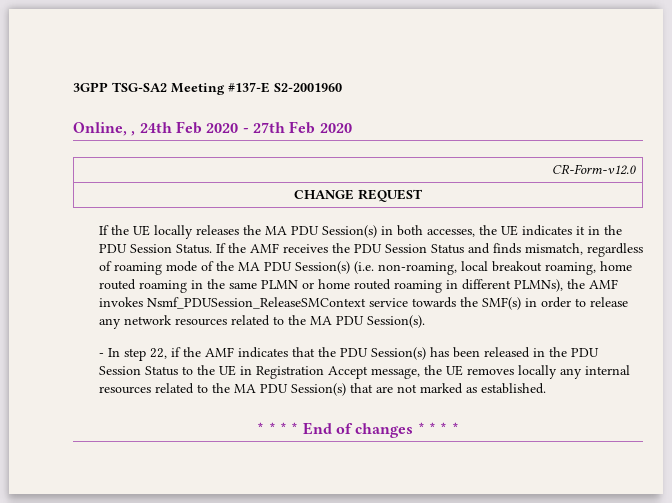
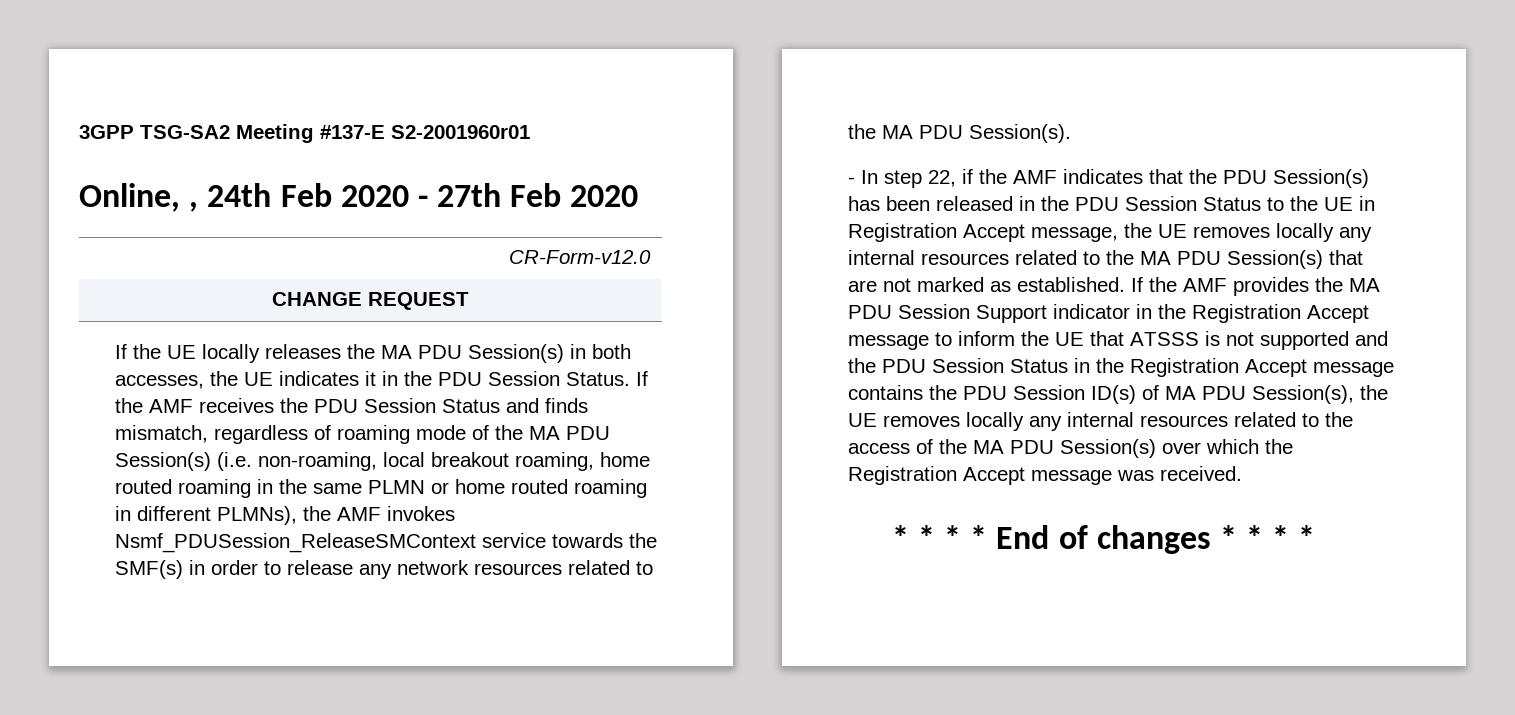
- 3GPP TSG-SA2 Meeting #137-E S2-2001960
+ 3GPP TSG-SA2 Meeting #137-E S2-2001960r01
+ If the AMF provides the MA PDU Session Support indicator in the Registration Accept message to inform the UE that ATSSS is not supported and the PDU Session Status in the Registration Accept message contains the PDU Session ID(s) of MA PDU Session(s), the UE removes locally any internal resources related to the access of the MA PDU Session(s) over which the Registration Accept message was received.

